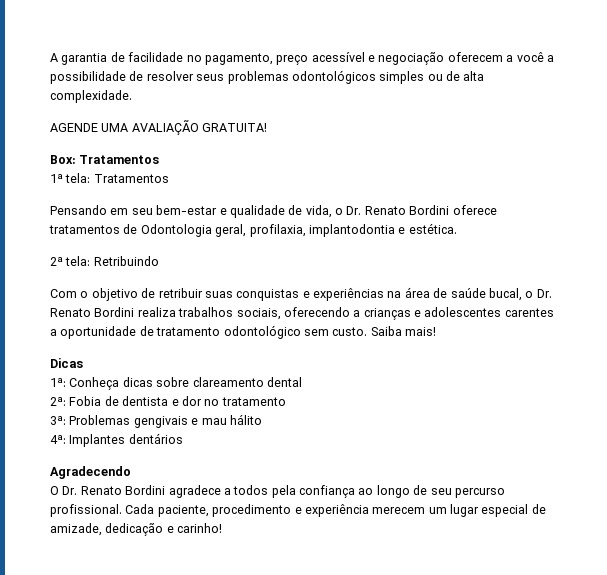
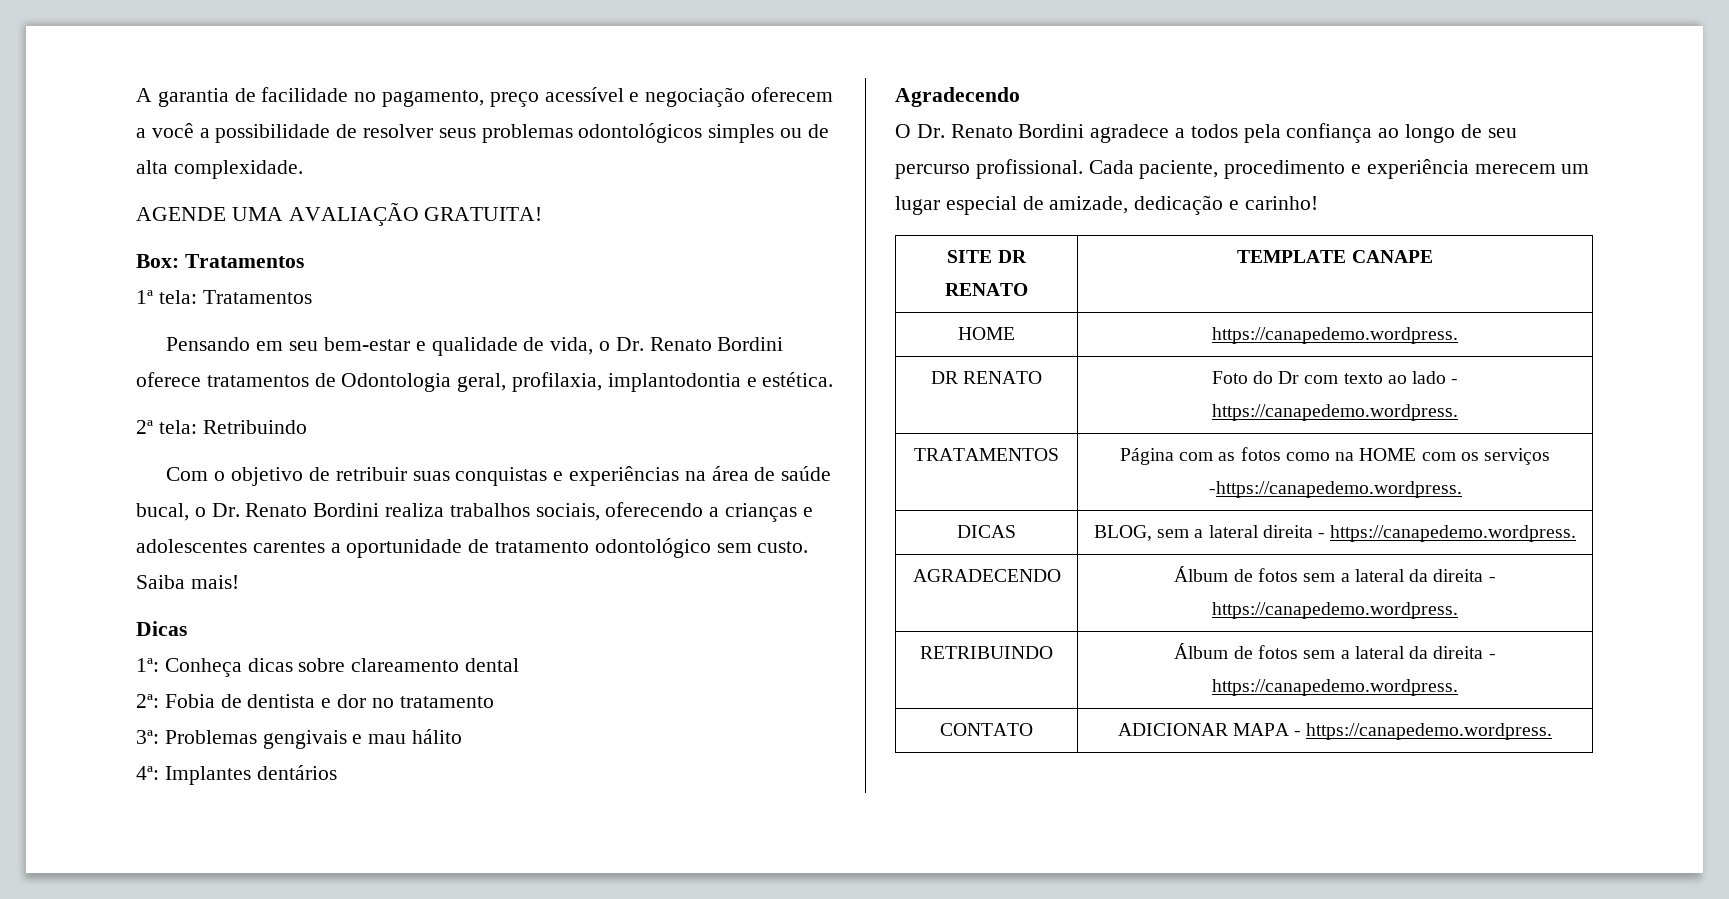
+ SITE DR RENATO | TEMPLATE CANAPE
+ HOME | https://canapedemo.wordpress.
+ DR RENATO | Foto do Dr com texto ao lado - https://canapedemo.wordpress.
+ TRATAMENTOS | Página com as fotos como na HOME com os serviços -https://canapedemo.wordpress.
+ DICAS | BLOG, sem a lateral direita - https://canapedemo.wordpress.
+ AGRADECENDO | Álbum de fotos sem a lateral da direita - https://canapedemo.wordpress.
+ RETRIBUINDO | Álbum de fotos sem a lateral da direita - https://canapedemo.wordpress.
+ CONTATO | ADICIONAR MAPA - https://canapedemo.wordpress.

